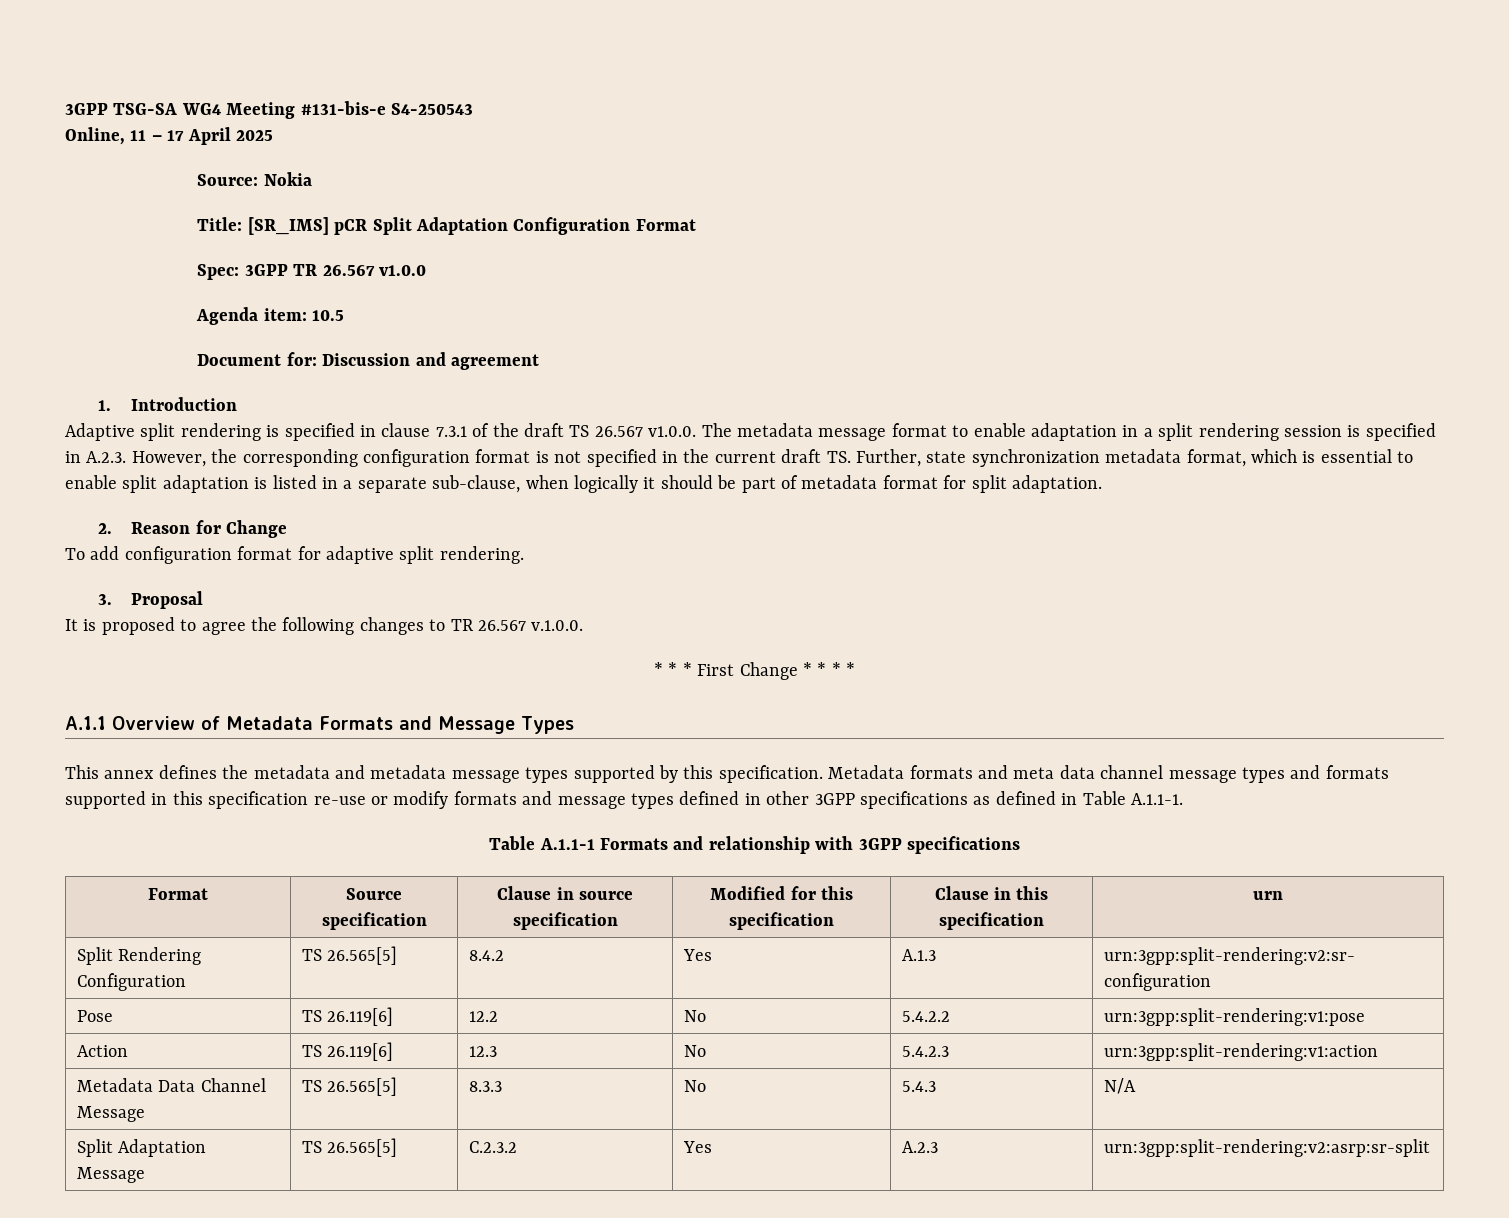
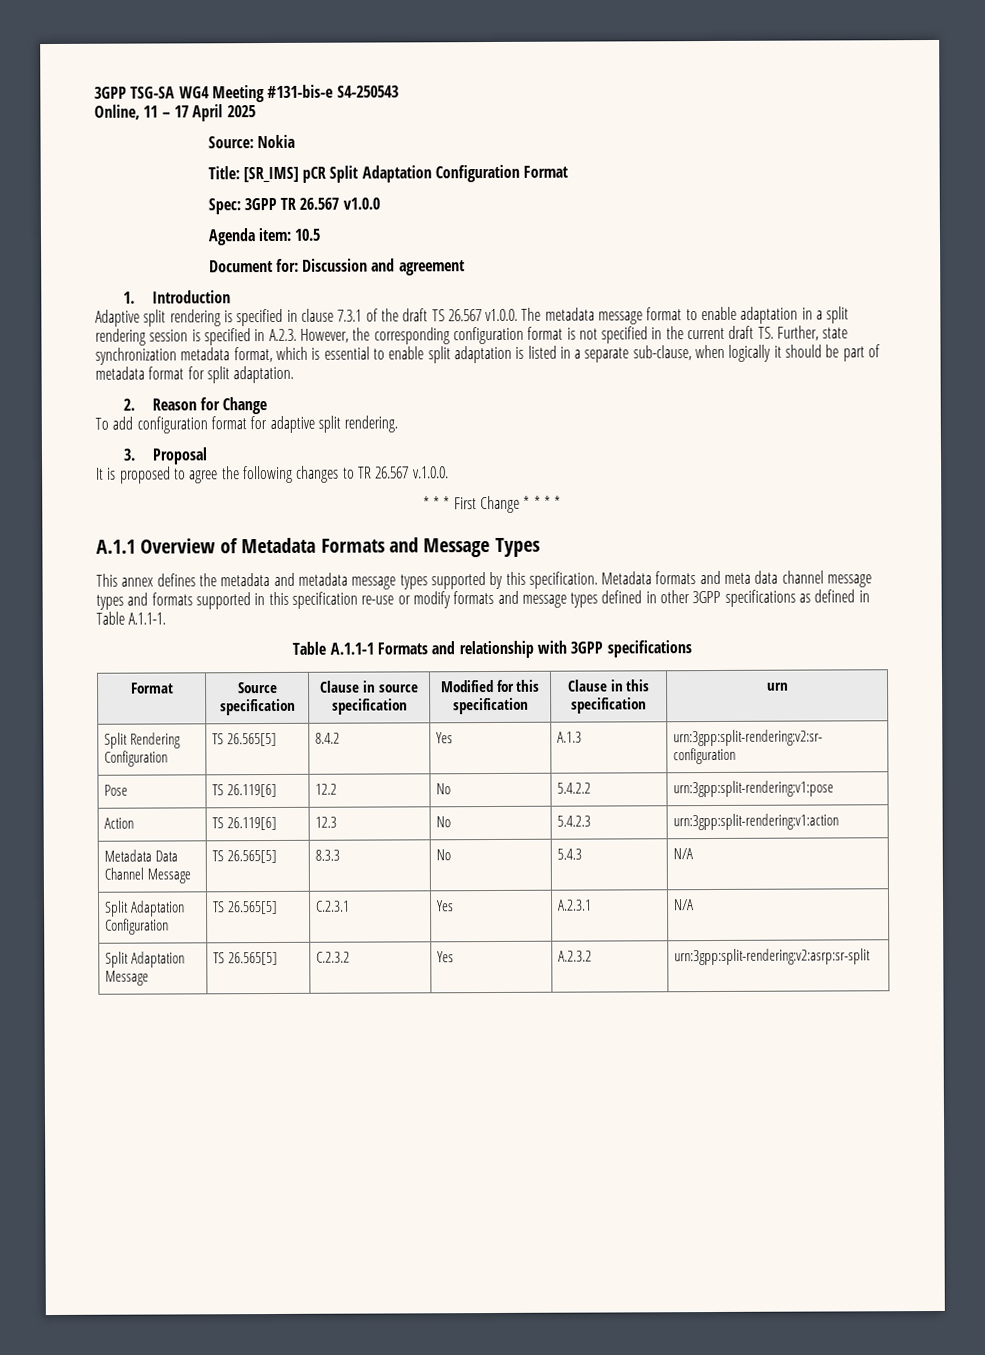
+ Split Adaptation Configuration | TS 26.565[5] | C.2.3.1 | Yes | A.2.3.1 | N/A
- Split Adaptation Message | TS 26.565[5] | C.2.3.2 | Yes | A.2.3 | urn:3gpp:split-rendering:v2:asrp:sr-split
+ Split Adaptation Message | TS 26.565[5] | C.2.3.2 | Yes | A.2.3.2 | urn:3gpp:split-rendering:v2:asrp:sr-split

